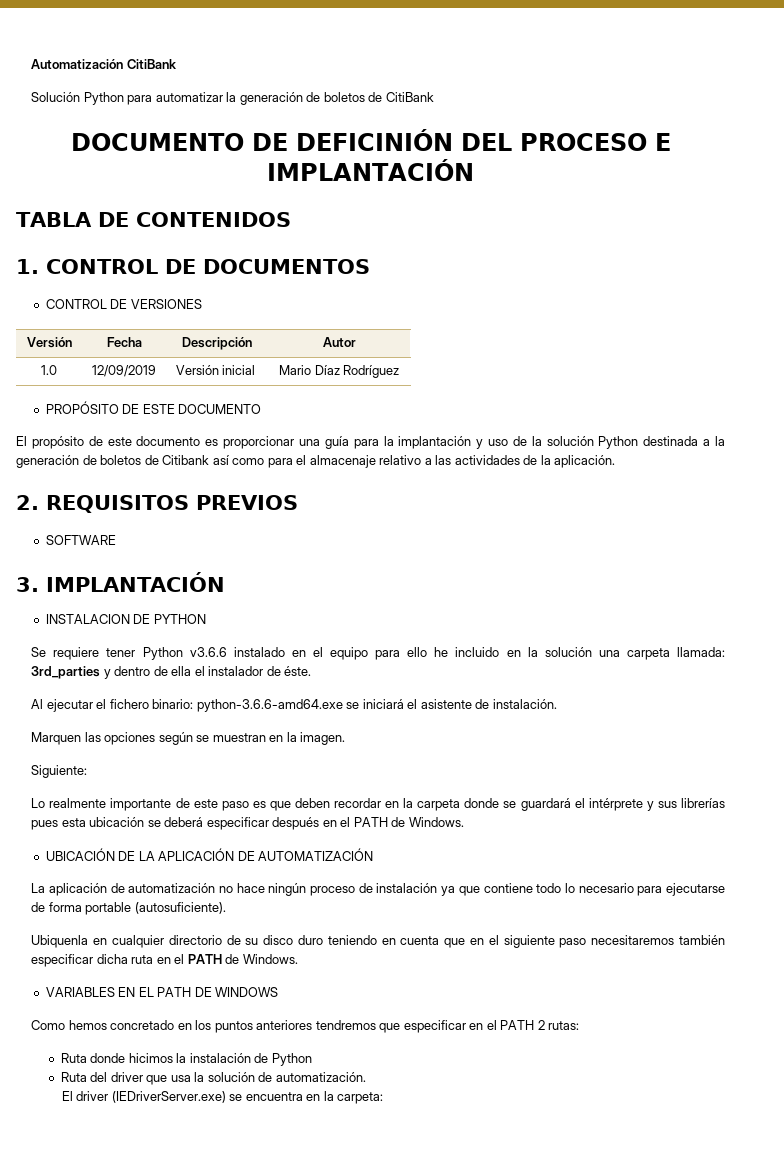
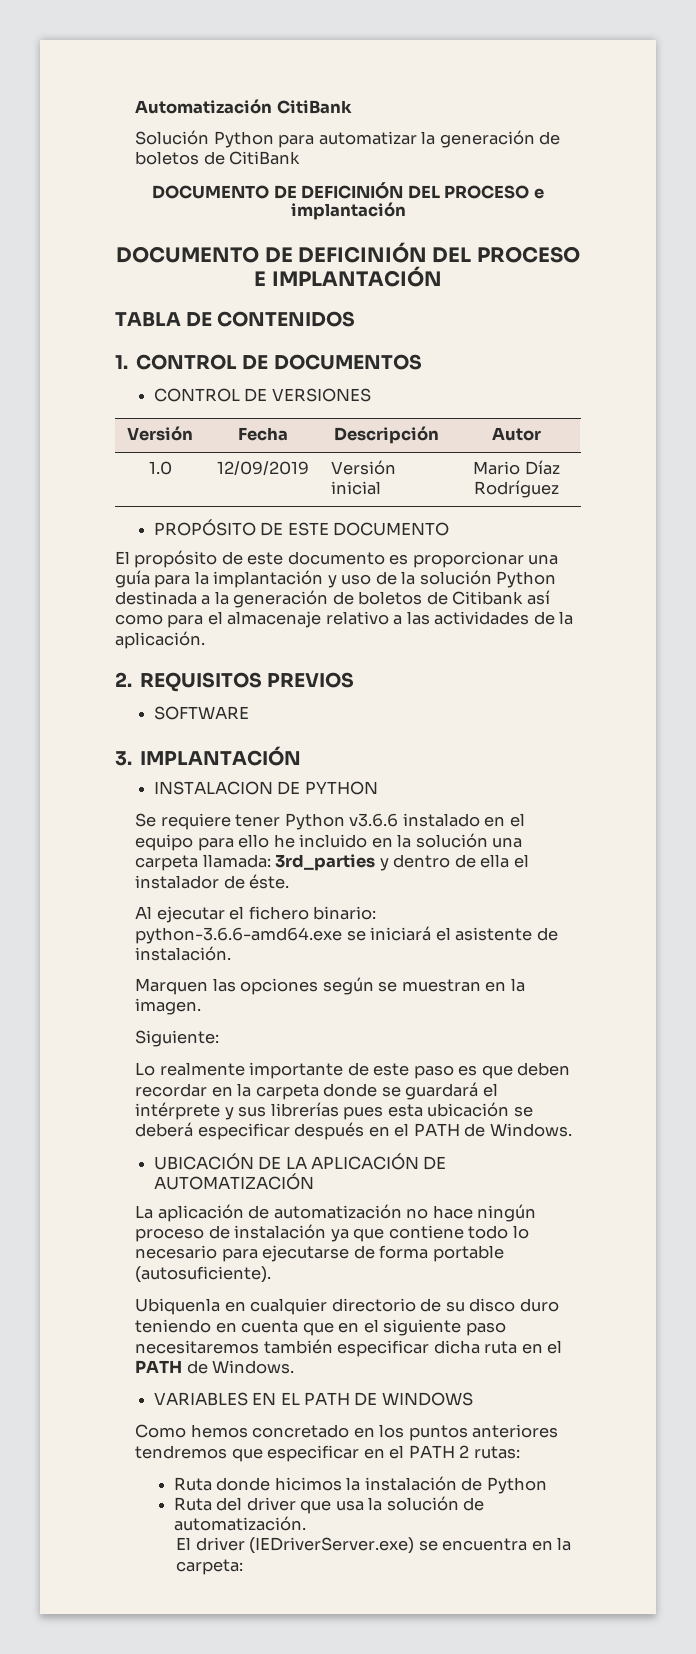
+ DOCUMENTO DE DEFICINIÓN DEL PROCESO e implantación

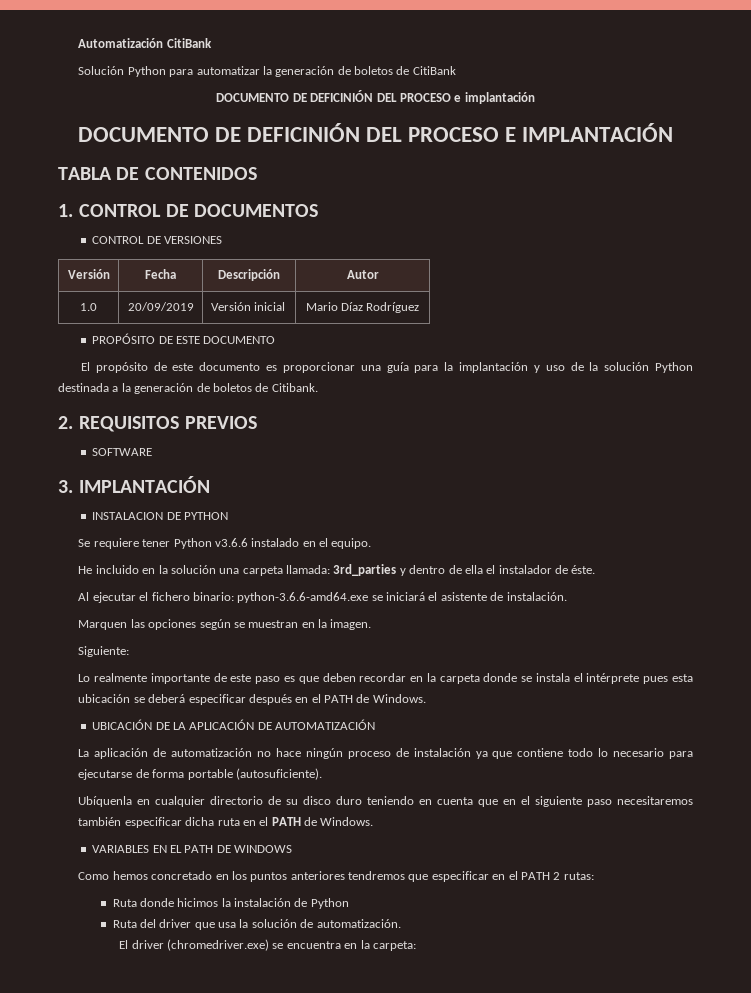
- 1.0 | 12/09/2019 | Versión inicial | Mario Díaz Rodríguez
+ 1.0 | 20/09/2019 | Versión inicial | Mario Díaz Rodríguez
- El propósito de este documento es proporcionar una guía para la implantación y uso de la solución Python destinada a la generación de boletos de Citibank así como para el almacenaje relativo a las actividades de la aplicación.
+ El propósito de este documento es proporcionar una guía para la implantación y uso de la solución Python destinada a la generación de boletos de Citibank.
- Se requiere tener Python v3.6.6 instalado en el equipo para ello he incluido en la solución una carpeta llamada: 3rd_parties y dentro de ella el instalador de éste.
+ Se requiere tener Python v3.6.6 instalado en el equipo.
+ He incluido en la solución una carpeta llamada: 3rd_parties y dentro de ella el instalador de éste.
- Lo realmente importante de este paso es que deben recordar en la carpeta donde se guardará el intérprete y sus librerías pues esta ubicación se deberá especificar después en el PATH de Windows.
+ Lo realmente importante de este paso es que deben recordar en la carpeta donde se instala el intérprete pues esta ubicación se deberá especificar después en el PATH de Windows.
- Ubiquenla en cualquier directorio de su disco duro teniendo en cuenta que en el siguiente paso necesitaremos también especificar dicha ruta en el PATH de Windows.
+ Ubíquenla en cualquier directorio de su disco duro teniendo en cuenta que en el siguiente paso necesitaremos también especificar dicha ruta en el PATH de Windows.
- El driver (IEDriverServer.exe) se encuentra en la carpeta:
+ El driver (chromedriver.exe) se encuentra en la carpeta:

